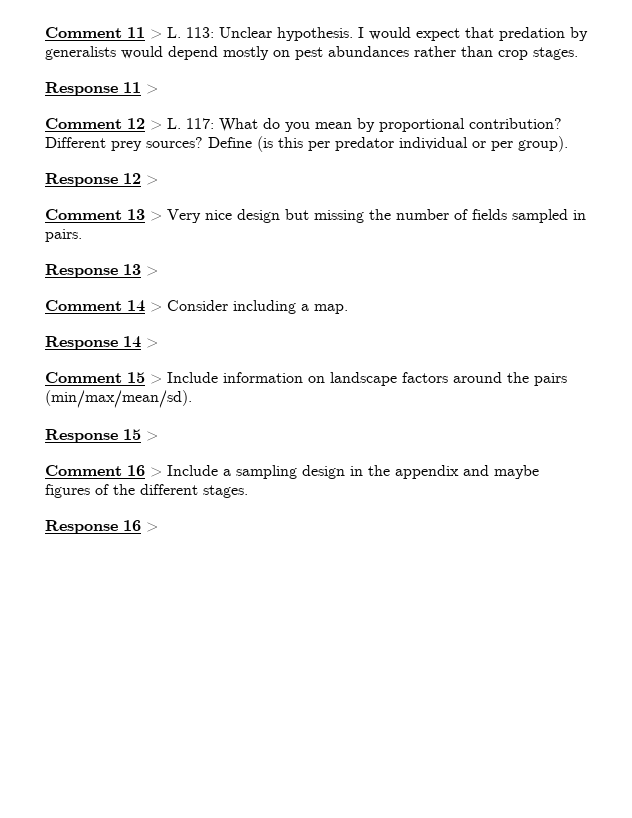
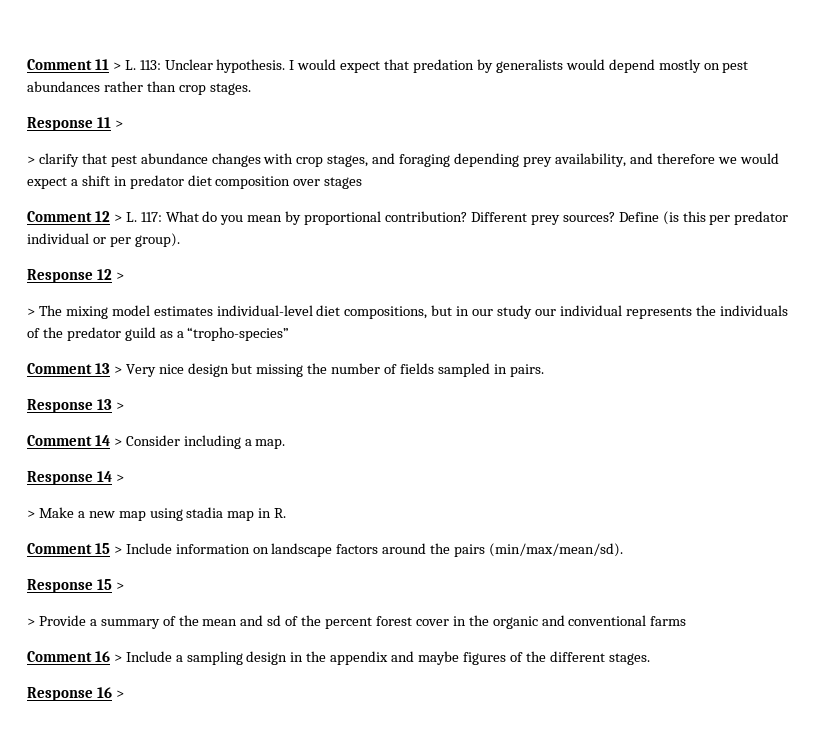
+ > clarify that pest abundance changes with crop stages, and foraging depending prey availability, and therefore we would expect a shift in predator diet composition over stages
+ > The mixing model estimates individual-level diet compositions, but in our study our individual represents the individuals of the predator guild as a “tropho-species”
+ > Make a new map using stadia map in R.
+ > Provide a summary of the mean and sd of the percent forest cover in the organic and conventional farms

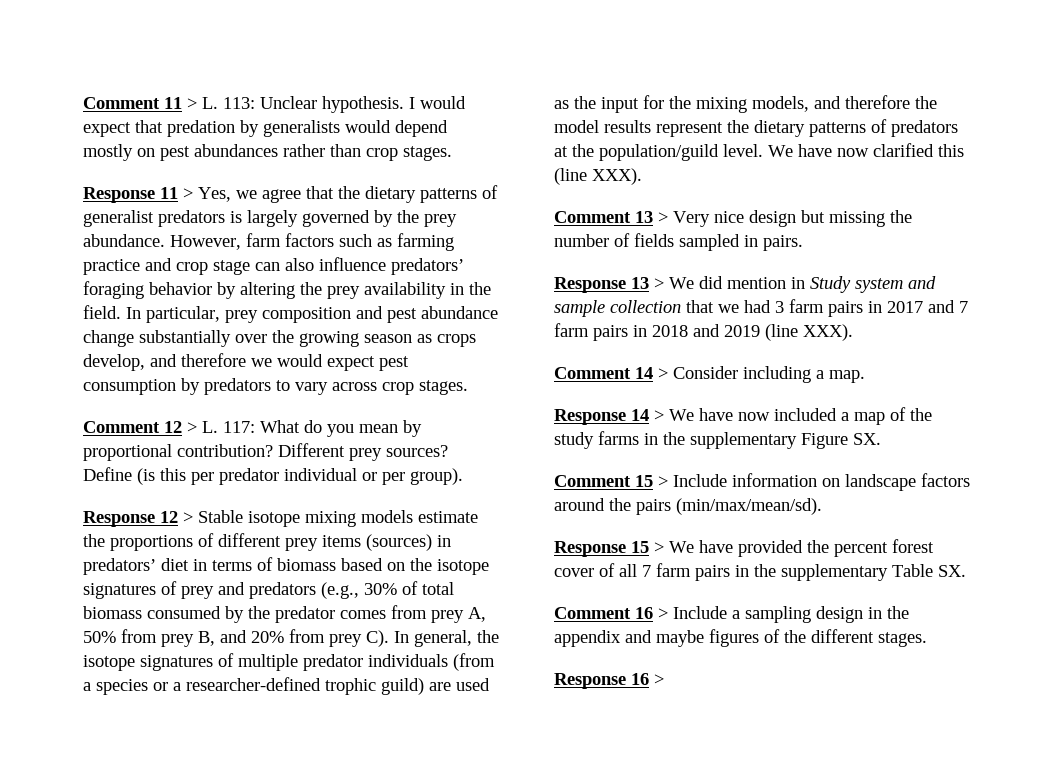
- Response 11 >
- > clarify that pest abundance changes with crop stages, and foraging depending prey availability, and therefore we would expect a shift in predator diet composition over stages
+ Response 11 > Yes, we agree that the dietary patterns of generalist predators is largely governed by the prey abundance. However, farm factors such as farming practice and crop stage can also influence predators’ foraging behavior by altering the prey availability in the field. In particular, prey composition and pest abundance change substantially over the growing season as crops develop, and therefore we would expect pest consumption by predators to vary across crop stages.
- Response 12 >
- > The mixing model estimates individual-level diet compositions, but in our study our individual represents the individuals of the predator guild as a “tropho-species”
+ Response 12 > Stable isotope mixing models estimate the proportions of different prey items (sources) in predators’ diet in terms of biomass based on the isotope signatures of prey and predators (e.g., 30% of total biomass consumed by the predator comes from prey A, 50% from prey B, and 20% from prey C). In general, the isotope signatures of multiple predator individuals (from a species or a researcher-defined trophic guild) are used as the input for the mixing models, and therefore the model results represent the dietary patterns of predators at the population/guild level. We have now clarified this (line XXX).
- Response 13 >
+ Response 13 > We did mention in Study system and sample collection that we had 3 farm pairs in 2017 and 7 farm pairs in 2018 and 2019 (line XXX).
- Response 14 >
- > Make a new map using stadia map in R.
+ Response 14 > We have now included a map of the study farms in the supplementary Figure SX.
- Response 15 >
- > Provide a summary of the mean and sd of the percent forest cover in the organic and conventional farms
+ Response 15 > We have provided the percent forest cover of all 7 farm pairs in the supplementary Table SX.

